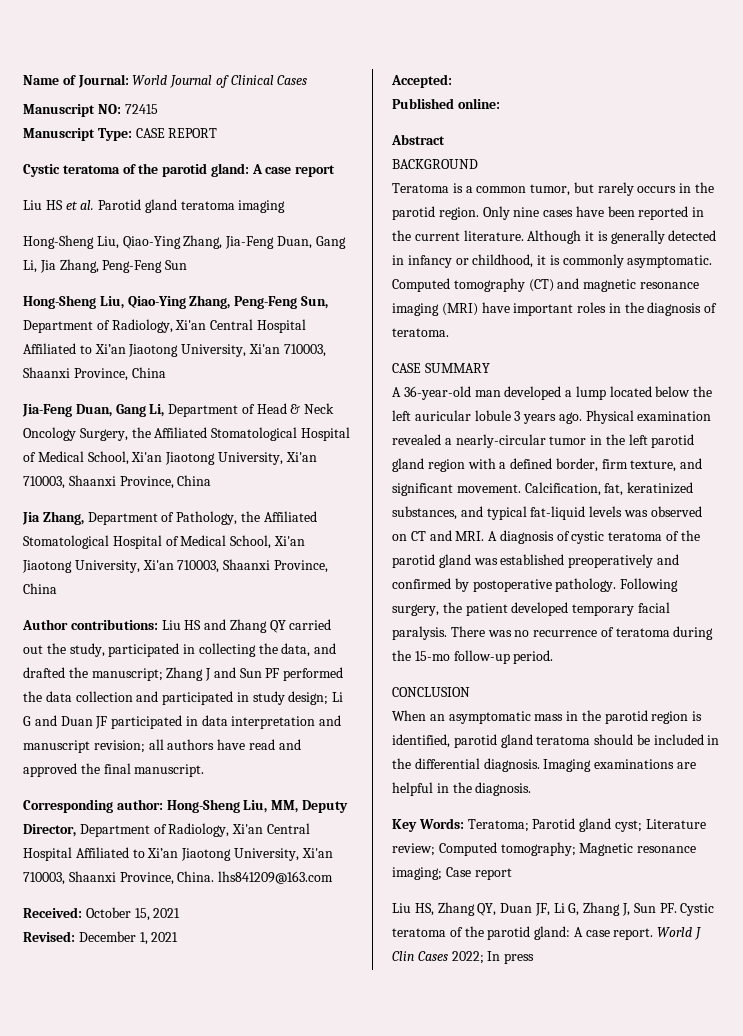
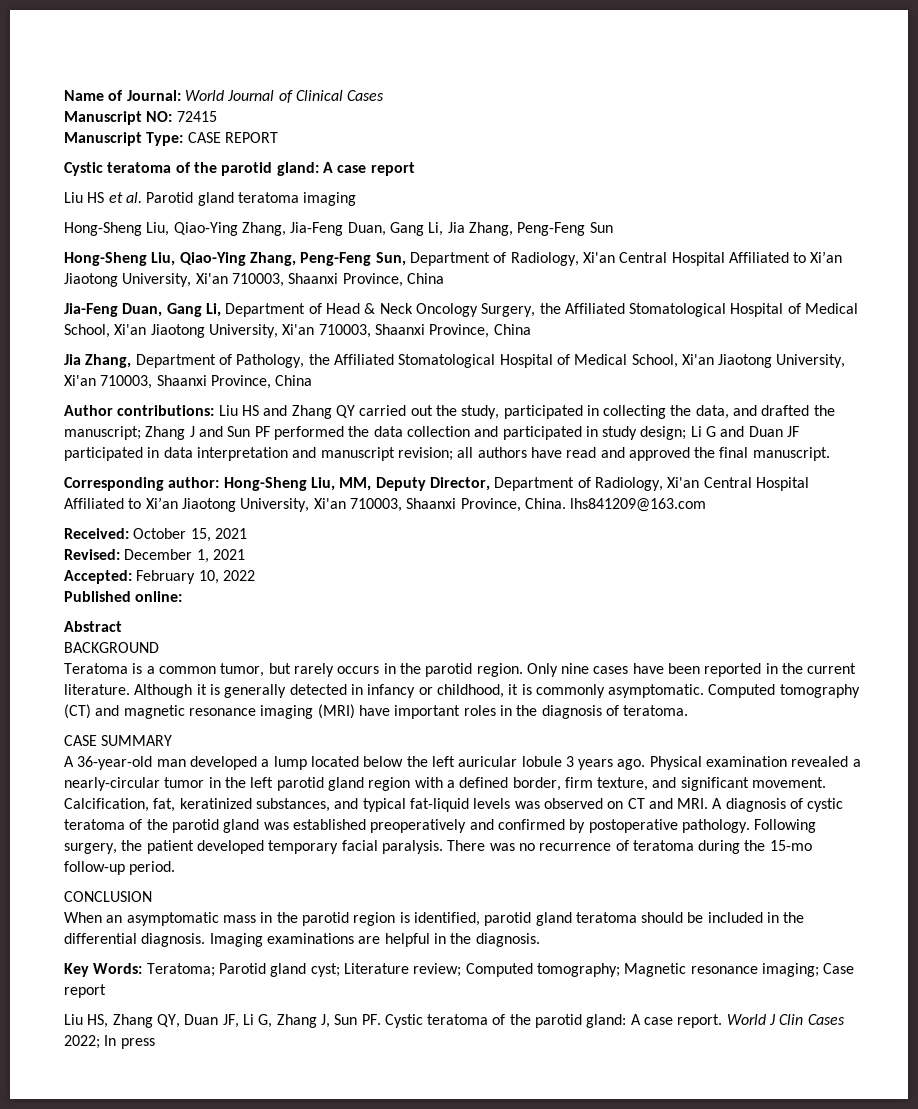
- Accepted:
+ Accepted: February 10, 2022

